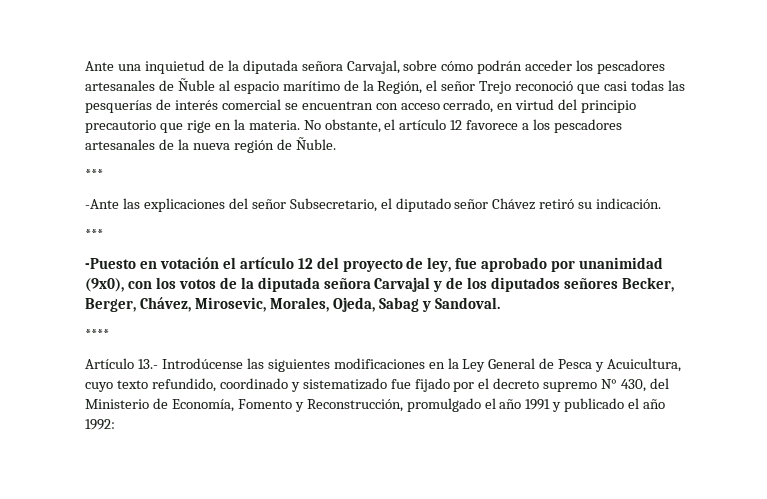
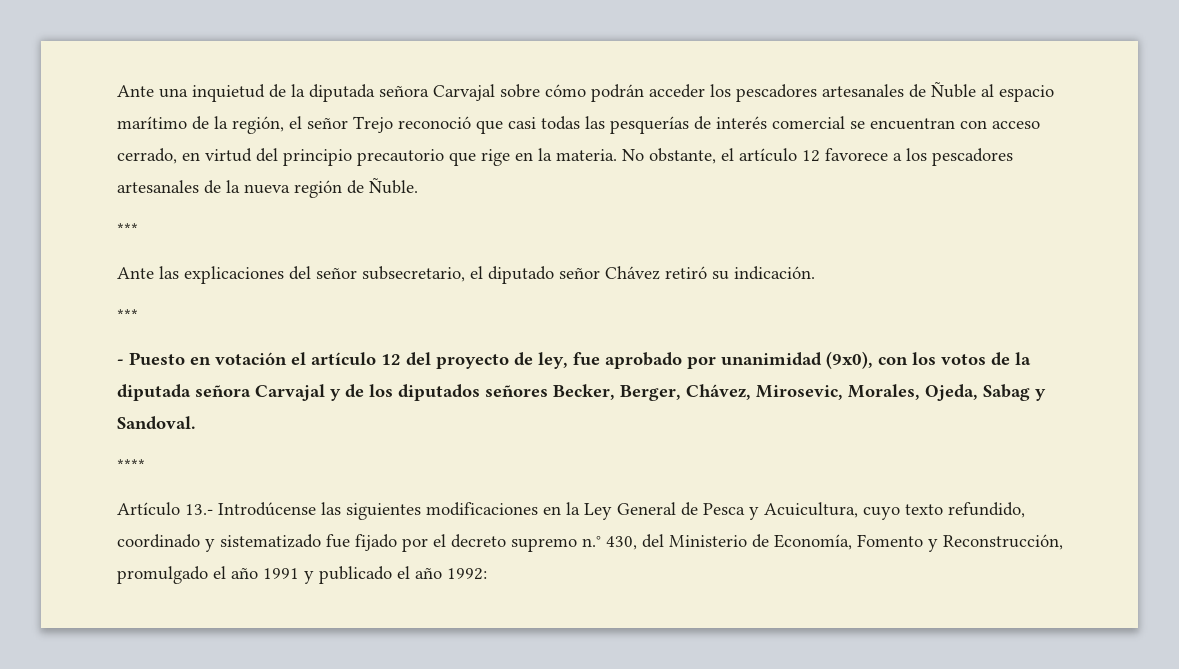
- Ante una inquietud de la diputada señora Carvajal, sobre cómo podrán acceder los pescadores artesanales de Ñuble al espacio marítimo de la Región, el señor Trejo reconoció que casi todas las pesquerías de interés comercial se encuentran con acceso cerrado, en virtud del principio precautorio que rige en la materia.
+ Ante una inquietud de la diputada señora Carvajal sobre cómo podrán acceder los pescadores artesanales de Ñuble al espacio marítimo de la región, el señor Trejo reconoció que casi todas las pesquerías de interés comercial se encuentran con acceso cerrado, en virtud del principio precautorio que rige en la materia.
- -Ante las explicaciones del señor Subsecretario, el diputado señor Chávez retiró su indicación.
+ Ante las explicaciones del señor subsecretario, el diputado señor Chávez retiró su indicación.
- -Puesto en votación el artículo 12 del proyecto de ley, fue aprobado por unanimidad (9x0), con los votos de la diputada señora Carvajal y de los diputados señores Becker, Berger, Chávez, Mirosevic, Morales, Ojeda, Sabag y Sandoval.
+ - Puesto en votación el artículo 12 del proyecto de ley, fue aprobado por unanimidad (9x0), con los votos de la diputada señora Carvajal y de los diputados señores Becker, Berger, Chávez, Mirosevic, Morales, Ojeda, Sabag y Sandoval.
- Artículo 13.- Introdúcense las siguientes modificaciones en la Ley General de Pesca y Acuicultura, cuyo texto refundido, coordinado y sistematizado fue fijado por el decreto supremo N° 430, del Ministerio de Economía, Fomento y Reconstrucción, promulgado el año 1991 y publicado el año 1992:
+ Artículo 13.- Introdúcense las siguientes modificaciones en la Ley General de Pesca y Acuicultura, cuyo texto refundido, coordinado y sistematizado fue fijado por el decreto supremo n.° 430, del Ministerio de Economía, Fomento y Reconstrucción, promulgado el año 1991 y publicado el año 1992:

